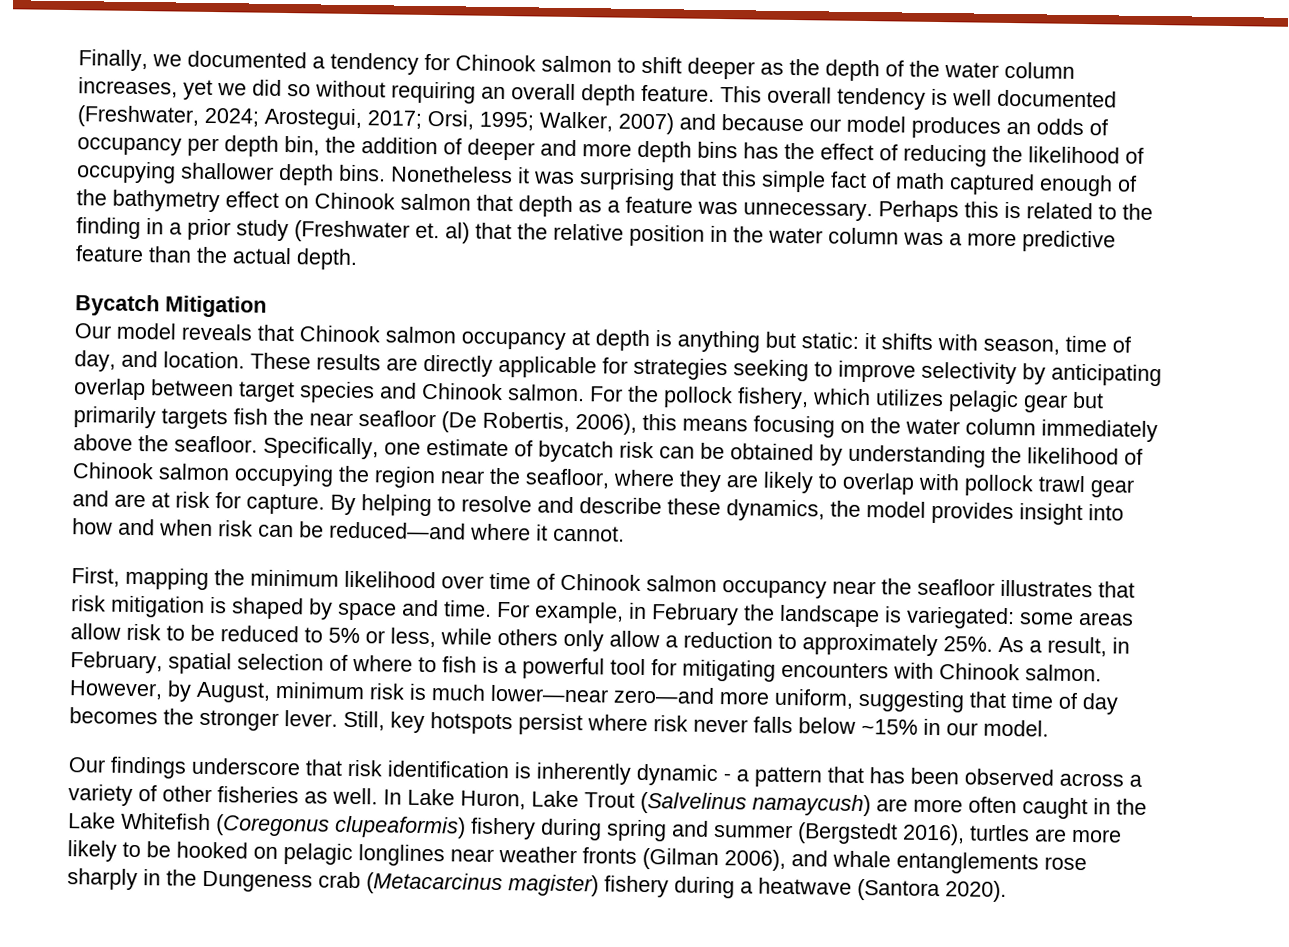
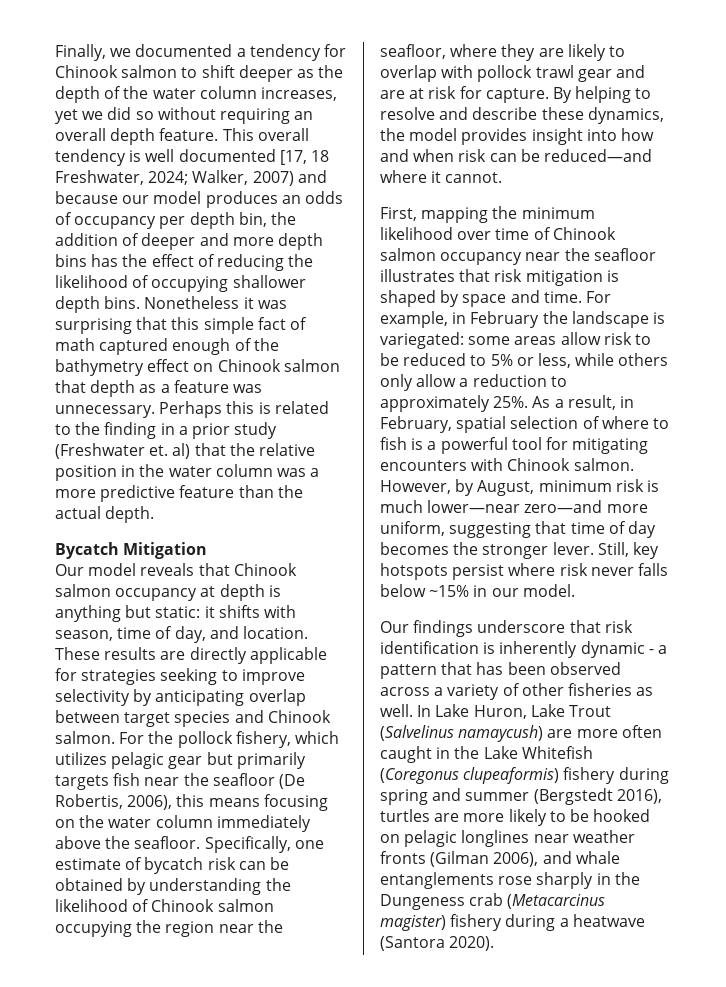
- This overall tendency is well documented (Freshwater, 2024; Arostegui, 2017; Orsi, 1995; Walker, 2007) and because our model produces an odds of occupancy per depth bin, the addition of deeper and more depth bins has the effect of reducing the likelihood of occupying shallower depth bins.
+ This overall tendency is well documented [17, 18 Freshwater, 2024; Walker, 2007) and because our model produces an odds of occupancy per depth bin, the addition of deeper and more depth bins has the effect of reducing the likelihood of occupying shallower depth bins.
- For the pollock fishery, which utilizes pelagic gear but primarily targets fish the near seafloor (De Robertis, 2006), this means focusing on the water column immediately above the seafloor.
+ For the pollock fishery, which utilizes pelagic gear but primarily targets fish near the seafloor (De Robertis, 2006), this means focusing on the water column immediately above the seafloor.

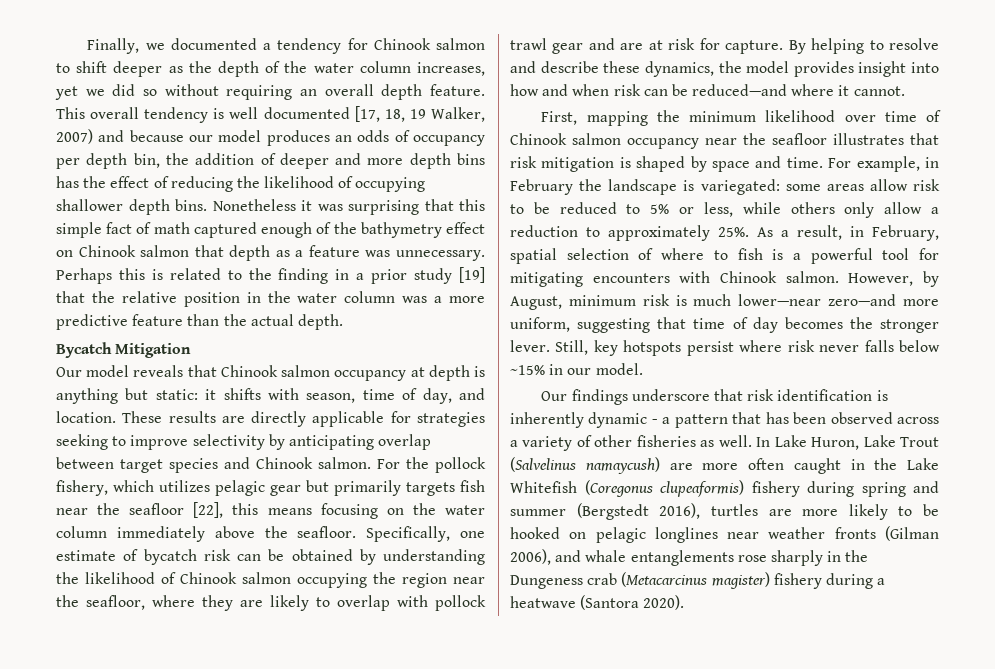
- This overall tendency is well documented [17, 18 Freshwater, 2024; Walker, 2007) and because our model produces an odds of occupancy per depth bin, the addition of deeper and more depth bins has the effect of reducing the likelihood of occupying shallower depth bins.
+ This overall tendency is well documented [17, 18, 19 Walker, 2007) and because our model produces an odds of occupancy per depth bin, the addition of deeper and more depth bins has the effect of reducing the likelihood of occupying shallower depth bins.
- Perhaps this is related to the finding in a prior study (Freshwater et. al) that the relative position in the water column was a more predictive feature than the actual depth.
+ Perhaps this is related to the finding in a prior study [19] that the relative position in the water column was a more predictive feature than the actual depth.
- For the pollock fishery, which utilizes pelagic gear but primarily targets fish near the seafloor (De Robertis, 2006), this means focusing on the water column immediately above the seafloor.
+ For the pollock fishery, which utilizes pelagic gear but primarily targets fish near the seafloor [22], this means focusing on the water column immediately above the seafloor.

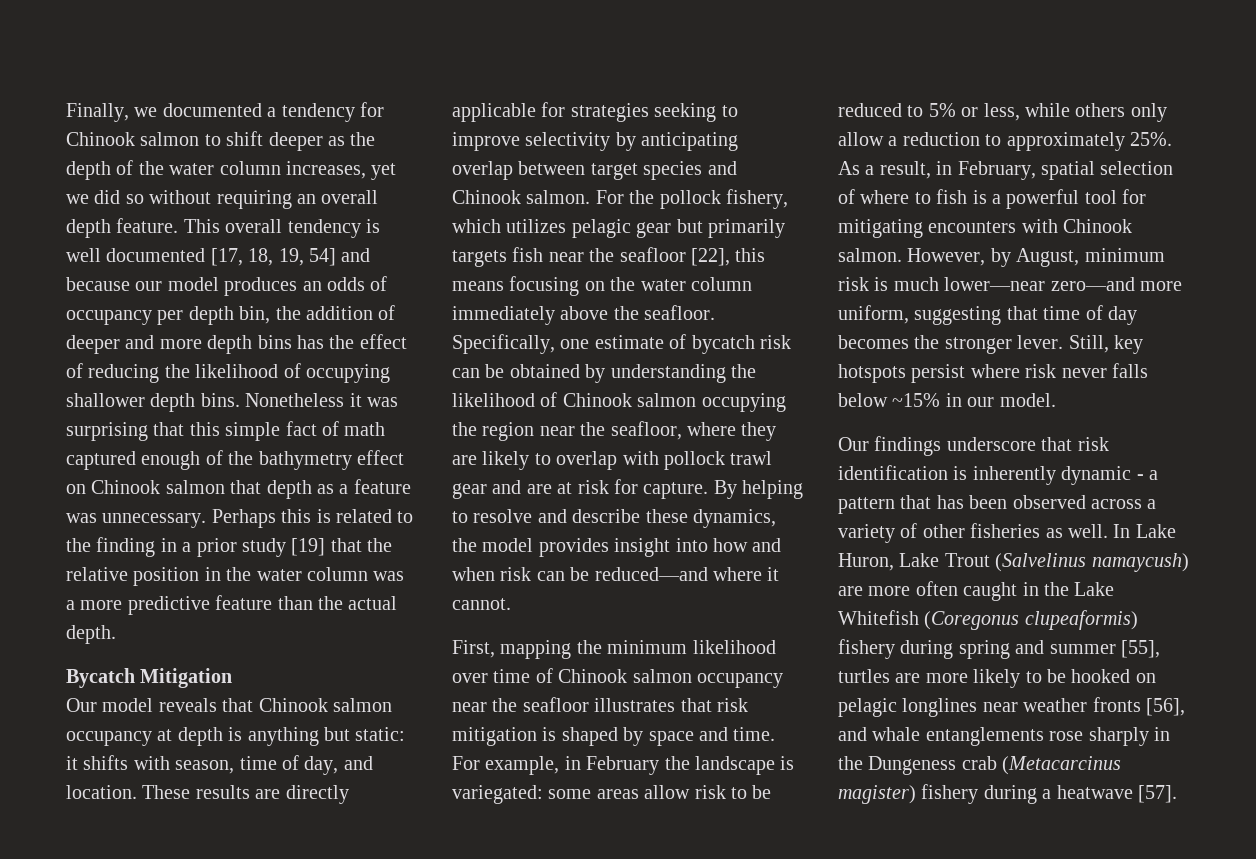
- This overall tendency is well documented [17, 18, 19 Walker, 2007) and because our model produces an odds of occupancy per depth bin, the addition of deeper and more depth bins has the effect of reducing the likelihood of occupying shallower depth bins.
+ This overall tendency is well documented [17, 18, 19, 54] and because our model produces an odds of occupancy per depth bin, the addition of deeper and more depth bins has the effect of reducing the likelihood of occupying shallower depth bins.
- In Lake Huron, Lake Trout (Salvelinus namaycush) are more often caught in the Lake Whitefish (Coregonus clupeaformis) fishery during spring and summer (Bergstedt 2016), turtles are more likely to be hooked on pelagic longlines near weather fronts (Gilman 2006), and whale entanglements rose sharply in the Dungeness crab (Metacarcinus magister) fishery during a heatwave (Santora 2020).
+ In Lake Huron, Lake Trout (Salvelinus namaycush) are more often caught in the Lake Whitefish (Coregonus clupeaformis) fishery during spring and summer [55], turtles are more likely to be hooked on pelagic longlines near weather fronts [56], and whale entanglements rose sharply in the Dungeness crab (Metacarcinus magister) fishery during a heatwave [57].

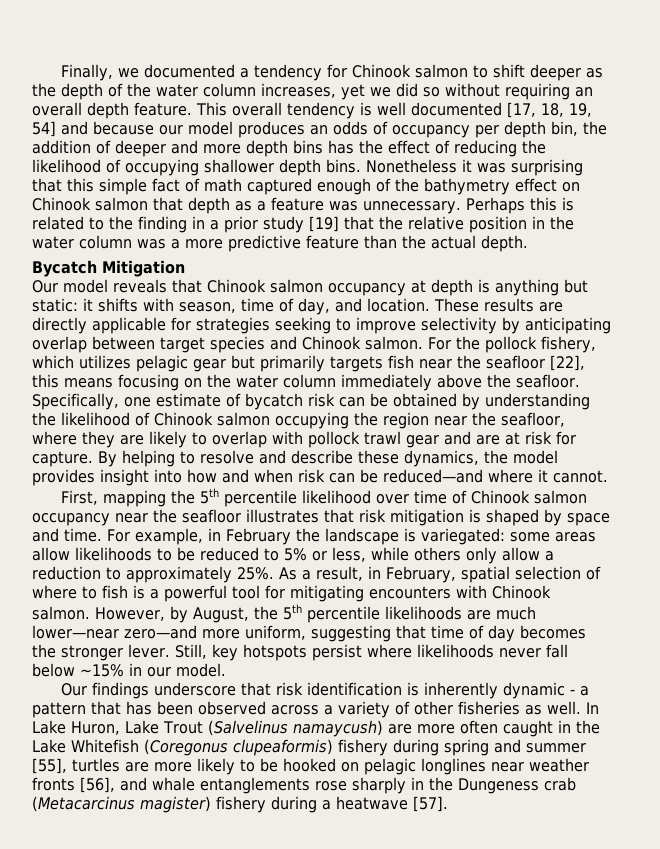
- First, mapping the minimum likelihood over time of Chinook salmon occupancy near the seafloor illustrates that risk mitigation is shaped by space and time.
+ First, mapping the 5th percentile likelihood over time of Chinook salmon occupancy near the seafloor illustrates that risk mitigation is shaped by space and time.
- For example, in February the landscape is variegated: some areas allow risk to be reduced to 5% or less, while others only allow a reduction to approximately 25%.
+ For example, in February the landscape is variegated: some areas allow likelihoods to be reduced to 5% or less, while others only allow a reduction to approximately 25%.
- However, by August, minimum risk is much lower—near zero—and more uniform, suggesting that time of day becomes the stronger lever.
+ However, by August, the 5th percentile likelihoods are much lower—near zero—and more uniform, suggesting that time of day becomes the stronger lever.
- Still, key hotspots persist where risk never falls below ~15% in our model.
+ Still, key hotspots persist where likelihoods never fall below ~15% in our model.

